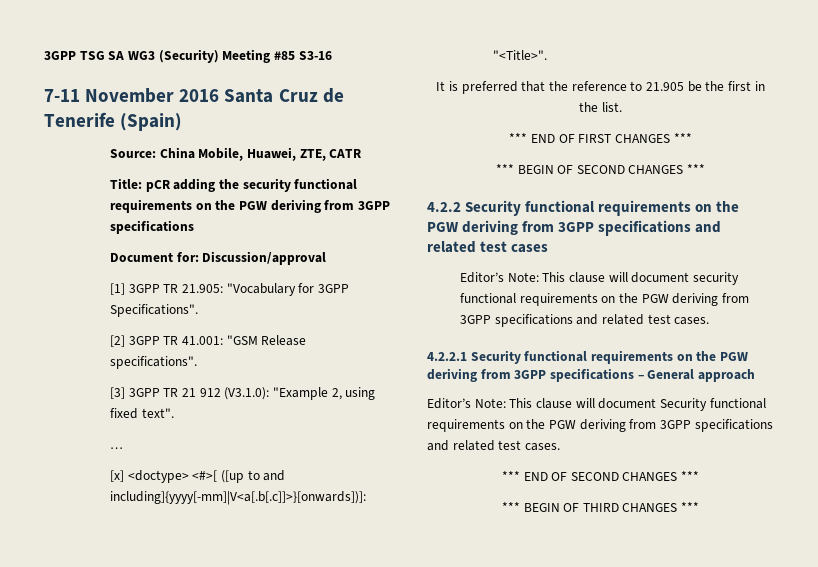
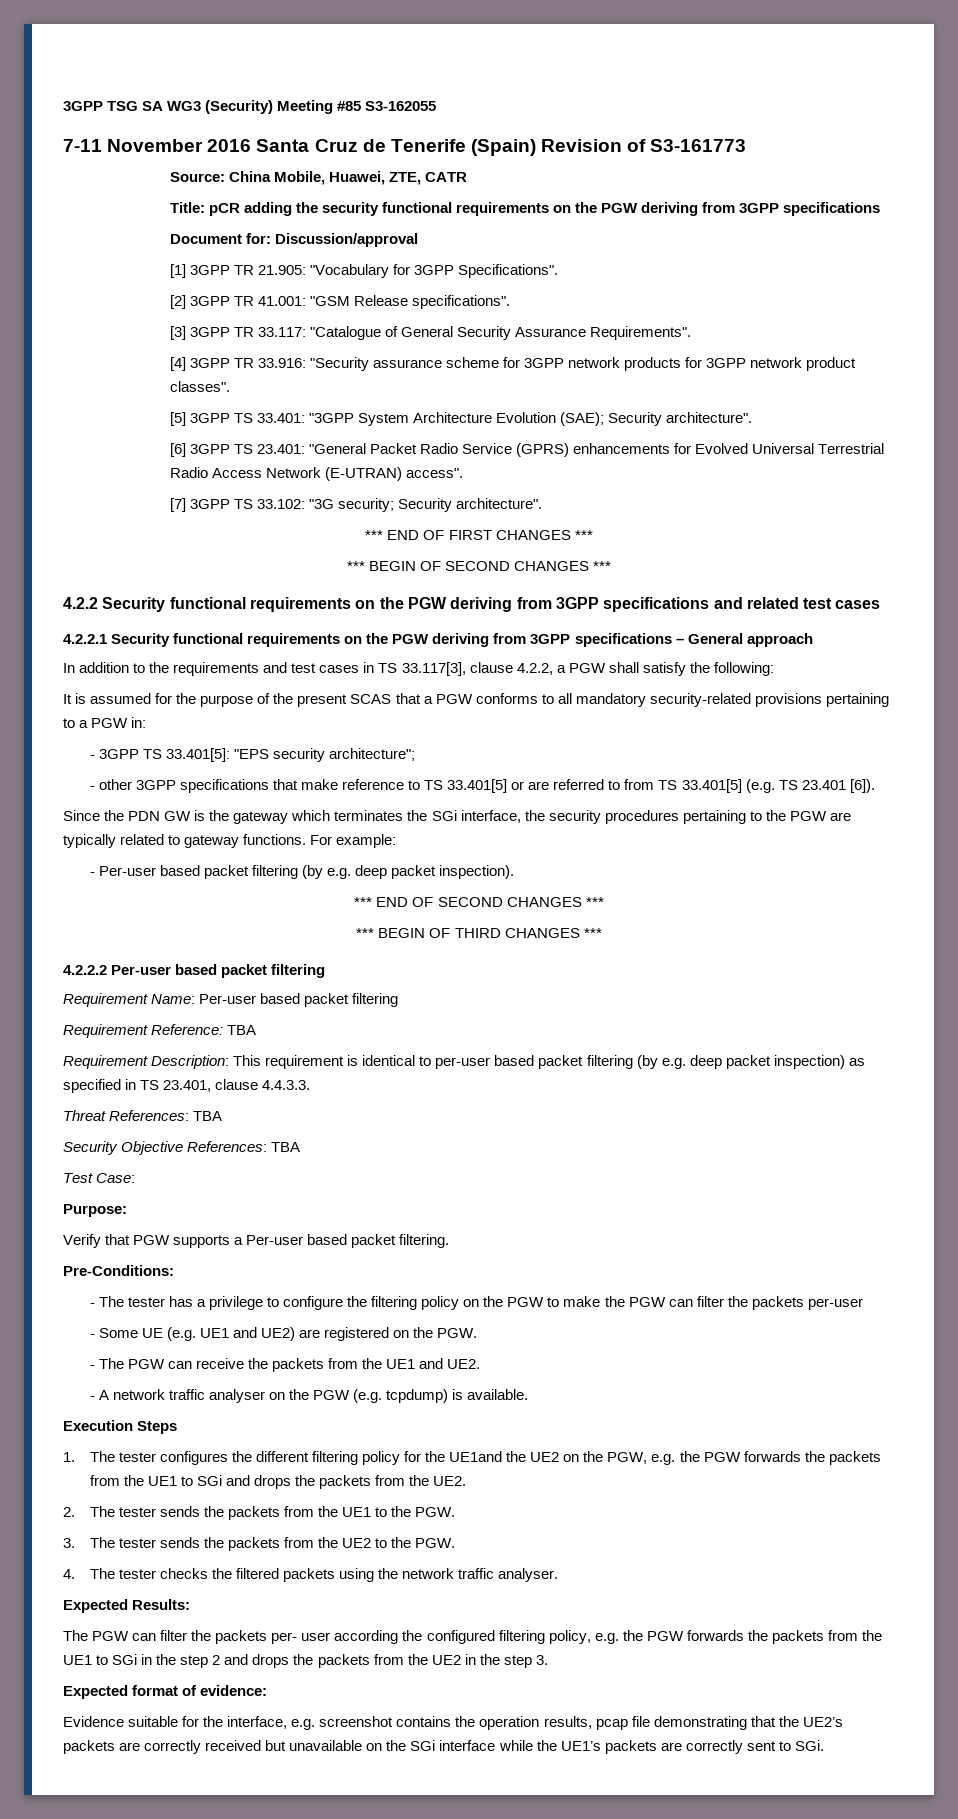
- 3GPP TSG SA WG3 (Security) Meeting #85 S3-16
+ 3GPP TSG SA WG3 (Security) Meeting #85 S3-162055
- 7-11 November 2016 Santa Cruz de Tenerife (Spain)
+ 7-11 November 2016 Santa Cruz de Tenerife (Spain) Revision of S3-161773
- [3] 3GPP TR 21 912 (V3.1.0): "Example 2, using fixed text".
- …
- [x] <doctype> <#>[ ([up to and including]{yyyy[-mm]|V<a[.b[.c]]>}[onwards])]: "<Title>".
- It is preferred that the reference to 21.905 be the first in the list.
+ [3] 3GPP TR 33.117: "Catalogue of General Security Assurance Requirements".
+ [4] 3GPP TR 33.916: "Security assurance scheme for 3GPP network products for 3GPP network product classes".
+ [5] 3GPP TS 33.401: "3GPP System Architecture Evolution (SAE); Security architecture".
+ [6] 3GPP TS 23.401: "General Packet Radio Service (GPRS) enhancements for Evolved Universal Terrestrial Radio Access Network (E-UTRAN) access".
+ [7] 3GPP TS 33.102: "3G security; Security architecture".
- Editor’s Note: This clause will document security functional requirements on the PGW deriving from 3GPP specifications and related test cases.
- Editor’s Note: This clause will document Security functional requirements on the PGW deriving from 3GPP specifications and related test cases.
+ In addition to the requirements and test cases in TS 33.117[3], clause 4.2.2, a PGW shall satisfy the following:
+ It is assumed for the purpose of the present SCAS that a PGW conforms to all mandatory security-related provisions pertaining to a PGW in:
+ - 3GPP TS 33.401[5]: "EPS security architecture";
+ - other 3GPP specifications that make reference to TS 33.401[5] or are referred to from TS 33.401[5] (e.g. TS 23.401 [6]).
+ Since the PDN GW is the gateway which terminates the SGi interface, the security procedures pertaining to the PGW are typically related to gateway functions. For example:
+ - Per-user based packet filtering (by e.g. deep packet inspection).
+ 4.2.2.2 Per-user based packet filtering
+ Requirement Name: Per-user based packet filtering
+ Requirement Reference: TBA
+ Requirement Description: This requirement is identical to per-user based packet filtering (by e.g. deep packet inspection) as specified in TS 23.401, clause 4.4.3.3.
+ Threat References: TBA
+ Security Objective References: TBA
+ Test Case:
+ Purpose:
+ Verify that PGW supports a Per-user based packet filtering.
+ Pre-Conditions:
+ - The tester has a privilege to configure the filtering policy on the PGW to make the PGW can filter the packets per-user
+ - Some UE (e.g. UE1 and UE2) are registered on the PGW.
+ - The PGW can receive the packets from the UE1 and UE2.
+ - A network traffic analyser on the PGW (e.g. tcpdump) is available.
+ Execution Steps
+ 1. The tester configures the different filtering policy for the UE1and the UE2 on the PGW, e.g. the PGW forwards the packets from the UE1 to SGi and drops the packets from the UE2.
+ 2. The tester sends the packets from the UE1 to the PGW.
+ 3. The tester sends the packets from the UE2 to the PGW.
+ 4. The tester checks the filtered packets using the network traffic analyser.
+ Expected Results:
+ The PGW can filter the packets per- user according the configured filtering policy, e.g. the PGW forwards the packets from the UE1 to SGi in the step 2 and drops the packets from the UE2 in the step 3.
+ Expected format of evidence:
+ Evidence suitable for the interface, e.g. screenshot contains the operation results, pcap file demonstrating that the UE2’s packets are correctly received but unavailable on the SGi interface while the UE1’s packets are correctly sent to SGi.

